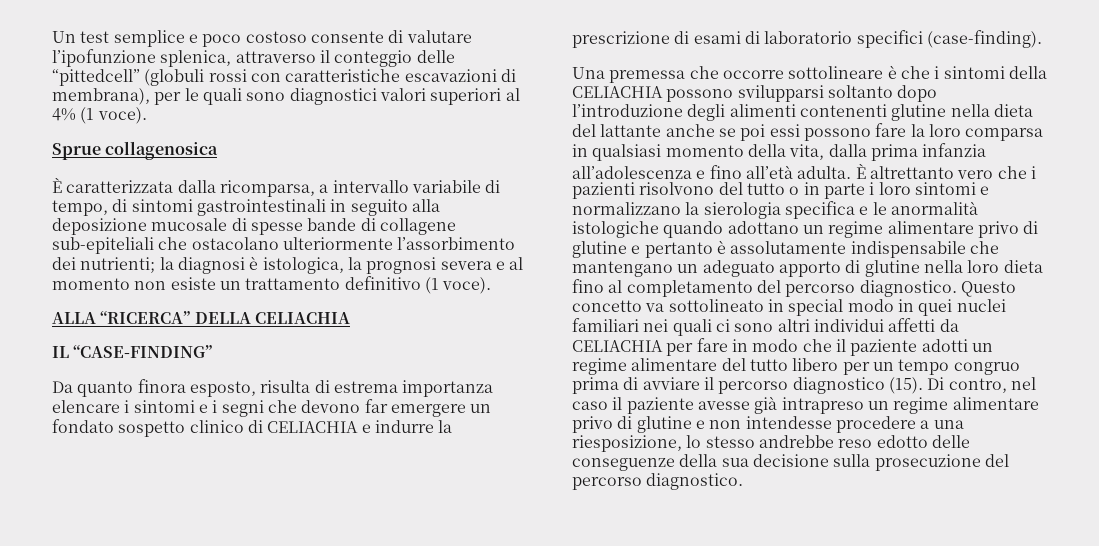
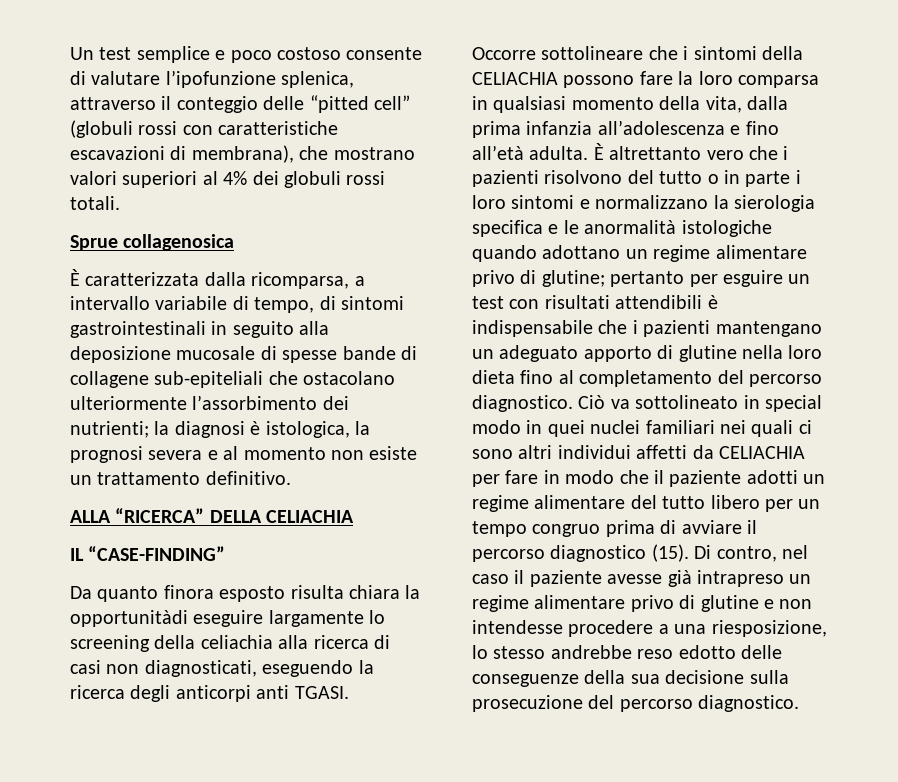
- Un test semplice e poco costoso consente di valutare l’ipofunzione splenica, attraverso il conteggio delle “pittedcell” (globuli rossi con caratteristiche escavazioni di membrana), per le quali sono diagnostici valori superiori al 4% (1 voce).
+ Un test semplice e poco costoso consente di valutare l’ipofunzione splenica, attraverso il conteggio delle “pitted cell” (globuli rossi con caratteristiche escavazioni di membrana), che mostrano valori superiori al 4% dei globuli rossi totali.
- È caratterizzata dalla ricomparsa, a intervallo variabile di tempo, di sintomi gastrointestinali in seguito alla deposizione mucosale di spesse bande di collagene sub-epiteliali che ostacolano ulteriormente l’assorbimento dei nutrienti; la diagnosi è istologica, la prognosi severa e al momento non esiste un trattamento definitivo (1 voce).
+ È caratterizzata dalla ricomparsa, a intervallo variabile di tempo, di sintomi gastrointestinali in seguito alla deposizione mucosale di spesse bande di collagene sub-epiteliali che ostacolano ulteriormente l’assorbimento dei nutrienti; la diagnosi è istologica, la prognosi severa e al momento non esiste un trattamento definitivo.
- Da quanto finora esposto, risulta di estrema importanza elencare i sintomi e i segni che devono far emergere un fondato sospetto clinico di CELIACHIA e indurre la prescrizione di esami di laboratorio specifici (case-finding).
- Una premessa che occorre sottolineare è che i sintomi della CELIACHIA possono svilupparsi soltanto dopo l’introduzione degli alimenti contenenti glutine nella dieta del lattante anche se poi essi possono fare la loro comparsa in qualsiasi momento della vita, dalla prima infanzia all’adolescenza e fino all’età adulta.
+ Da quanto finora esposto risulta chiara la opportunitàdi eseguire largamente lo screening della celiachia alla ricerca di casi non diagnosticati, eseguendo la ricerca degli anticorpi anti TGASI.
+ Occorre sottolineare che i sintomi della CELIACHIA possono fare la loro comparsa in qualsiasi momento della vita, dalla prima infanzia all’adolescenza e fino all’età adulta.
- È altrettanto vero che i pazienti risolvono del tutto o in parte i loro sintomi e normalizzano la sierologia specifica e le anormalità istologiche quando adottano un regime alimentare privo di glutine e pertanto è assolutamente indispensabile che mantengano un adeguato apporto di glutine nella loro dieta fino al completamento del percorso diagnostico.
+ È altrettanto vero che i pazienti risolvono del tutto o in parte i loro sintomi e normalizzano la sierologia specifica e le anormalità istologiche quando adottano un regime alimentare privo di glutine; pertanto per esguire un test con risultati attendibili è indispensabile che i pazienti mantengano un adeguato apporto di glutine nella loro dieta fino al completamento del percorso diagnostico.
- Questo concetto va sottolineato in special modo in quei nuclei familiari nei quali ci sono altri individui affetti da CELIACHIA per fare in modo che il paziente adotti un regime alimentare del tutto libero per un tempo congruo prima di avviare il percorso diagnostico (15).
+ Ciò va sottolineato in special modo in quei nuclei familiari nei quali ci sono altri individui affetti da CELIACHIA per fare in modo che il paziente adotti un regime alimentare del tutto libero per un tempo congruo prima di avviare il percorso diagnostico (15).

